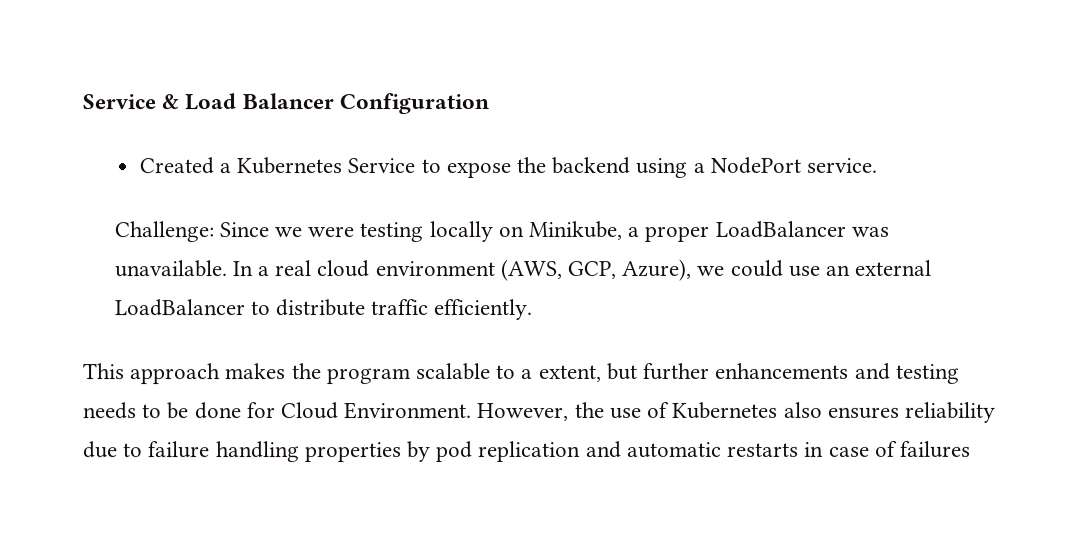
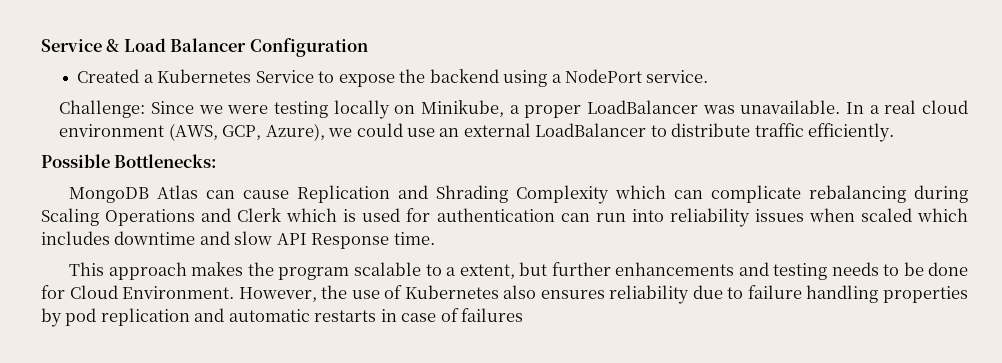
+ Possible Bottlenecks:
+ MongoDB Atlas can cause Replication and Shrading Complexity which can complicate rebalancing during Scaling Operations and Clerk which is used for authentication can run into reliability issues when scaled which includes downtime and slow API Response time.

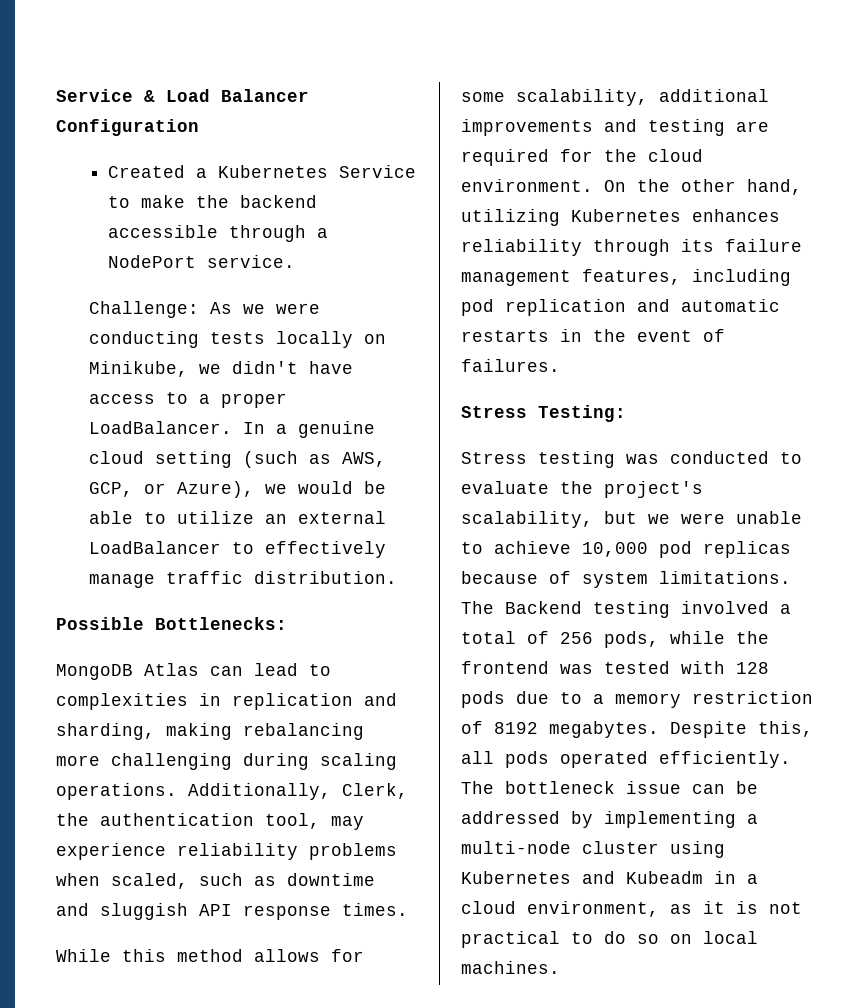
- Created a Kubernetes Service to expose the backend using a NodePort service.
+ Created a Kubernetes Service to make the backend accessible through a NodePort service.
- Challenge: Since we were testing locally on Minikube, a proper LoadBalancer was unavailable. In a real cloud environment (AWS, GCP, Azure), we could use an external LoadBalancer to distribute traffic efficiently.
+ Challenge: As we were conducting tests locally on Minikube, we didn't have access to a proper LoadBalancer. In a genuine cloud setting (such as AWS, GCP, or Azure), we would be able to utilize an external LoadBalancer to effectively manage traffic distribution.
- MongoDB Atlas can cause Replication and Shrading Complexity which can complicate rebalancing during Scaling Operations and Clerk which is used for authentication can run into reliability issues when scaled which includes downtime and slow API Response time.
- This approach makes the program scalable to a extent, but further enhancements and testing needs to be done for Cloud Environment. However, the use of Kubernetes also ensures reliability due to failure handling properties by pod replication and automatic restarts in case of failures
+ MongoDB Atlas can lead to complexities in replication and sharding, making rebalancing more challenging during scaling operations. Additionally, Clerk, the authentication tool, may experience reliability problems when scaled, such as downtime and sluggish API response times.
+ While this method allows for some scalability, additional improvements and testing are required for the cloud environment. On the other hand, utilizing Kubernetes enhances reliability through its failure management features, including pod replication and automatic restarts in the event of failures.
+ Stress Testing:
+ Stress testing was conducted to evaluate the project's scalability, but we were unable to achieve 10,000 pod replicas because of system limitations. The Backend testing involved a total of 256 pods, while the frontend was tested with 128 pods due to a memory restriction of 8192 megabytes. Despite this, all pods operated efficiently. The bottleneck issue can be addressed by implementing a multi-node cluster using Kubernetes and Kubeadm in a cloud environment, as it is not practical to do so on local machines.

